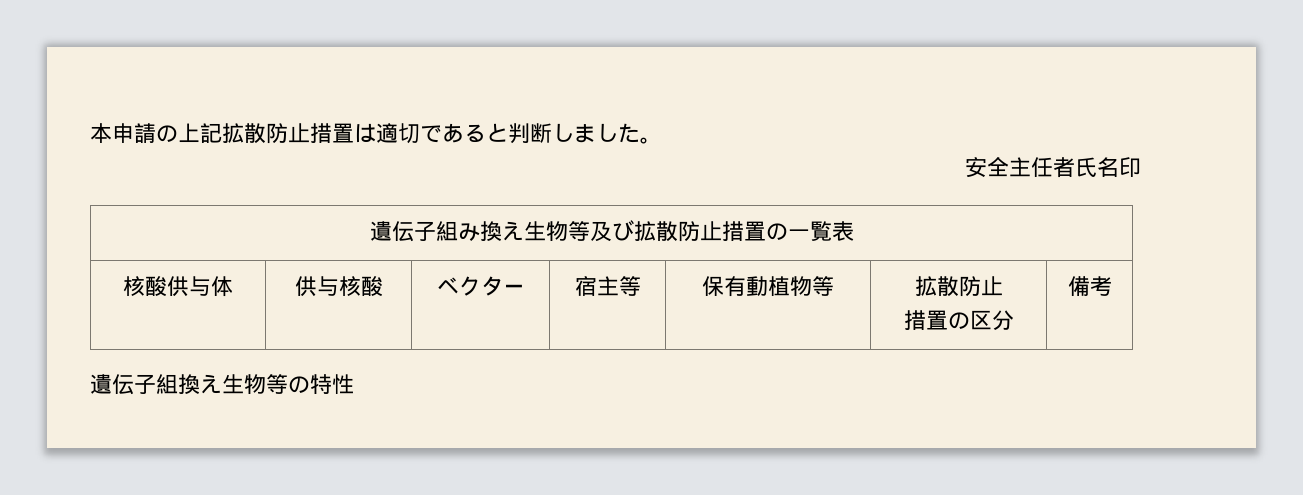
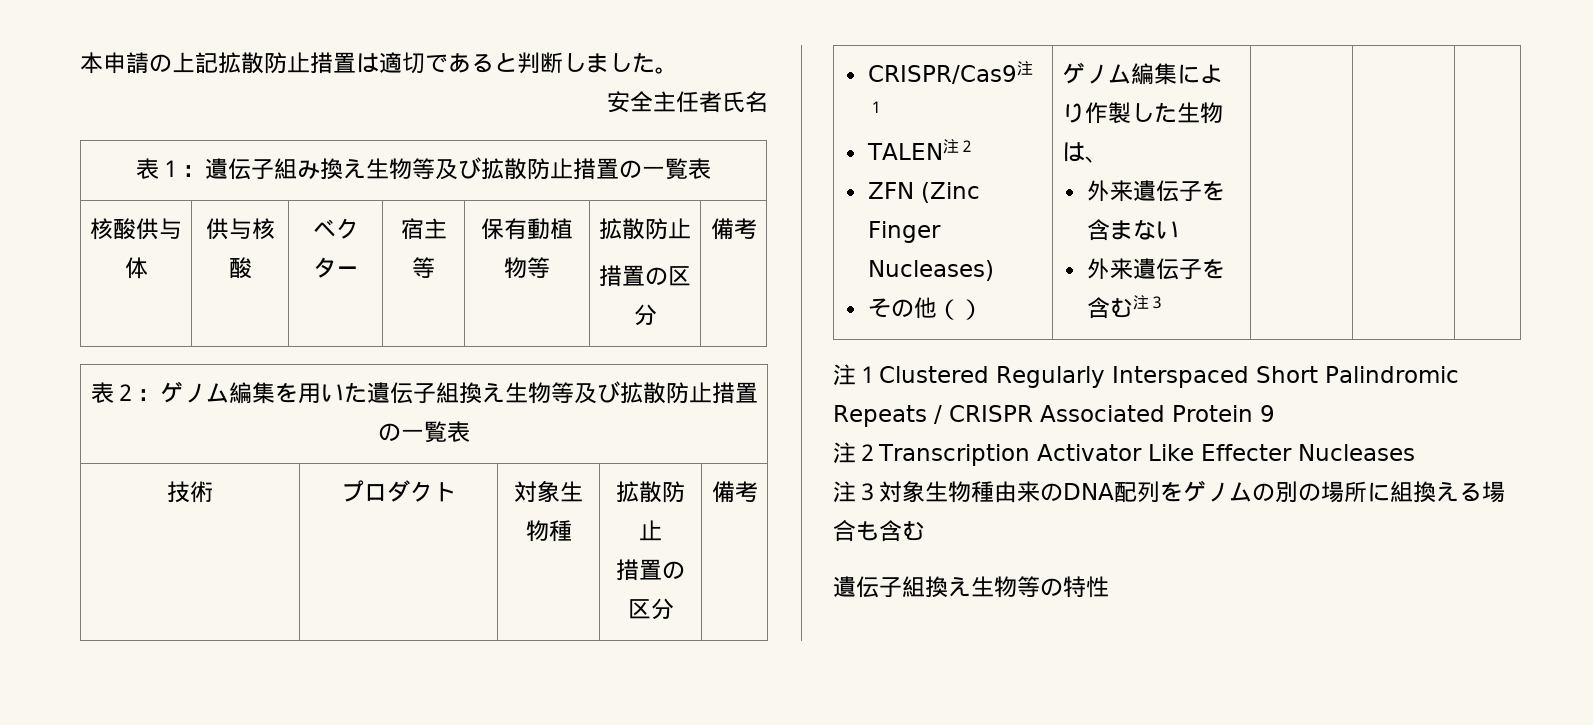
- 安全主任者氏名印
- 遺伝子組み換え生物等及び拡散防止措置の一覧表
+ 安全主任者氏名
+ 表１：遺伝子組み換え生物等及び拡散防止措置の一覧表
+ 表２：ゲノム編集を用いた遺伝子組換え生物等及び拡散防止措置の一覧表
+ 技術 | プロダクト | 対象生物種 | 拡散防止
+ 措置の区分 | 備考
+ CRISPR/Cas9注１
+ TALEN注２
+ ZFN (Zinc Finger Nucleases)
+ その他（） | ゲノム編集により作製した生物は、
+ 外来遺伝子を含まない
+ 外来遺伝子を含む注３ | | |
+ 注１Clustered Regularly Interspaced Short Palindromic Repeats / CRISPR Associated Protein 9
+ 注２Transcription Activator Like Effecter Nucleases
+ 注３対象生物種由来のDNA配列をゲノムの別の場所に組換える場合も含む

